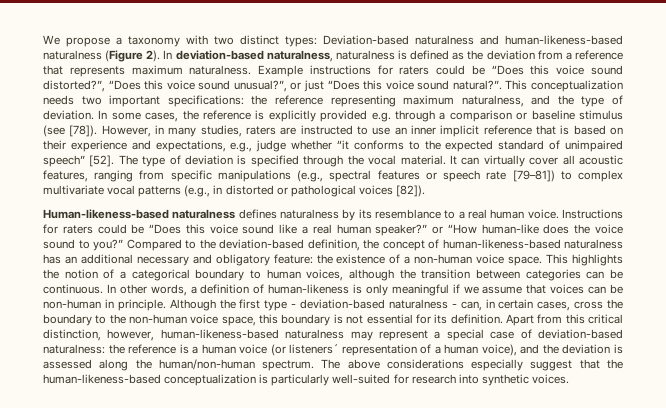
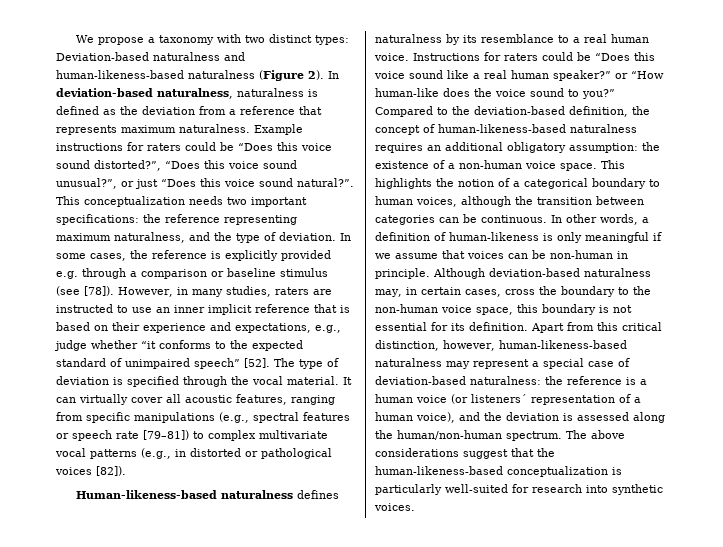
- Compared to the deviation-based definition, the concept of human-likeness-based naturalness has an additional necessary and obligatory feature: the existence of a non-human voice space.
+ Compared to the deviation-based definition, the concept of human-likeness-based naturalness requires an additional obligatory assumption: the existence of a non-human voice space.
- Although the first type - deviation-based naturalness - can, in certain cases, cross the boundary to the non-human voice space, this boundary is not essential for its definition.
+ Although deviation-based naturalness may, in certain cases, cross the boundary to the non-human voice space, this boundary is not essential for its definition.
- The above considerations especially suggest that the human-likeness-based conceptualization is particularly well-suited for research into synthetic voices.
+ The above considerations suggest that the human-likeness-based conceptualization is particularly well-suited for research into synthetic voices.

